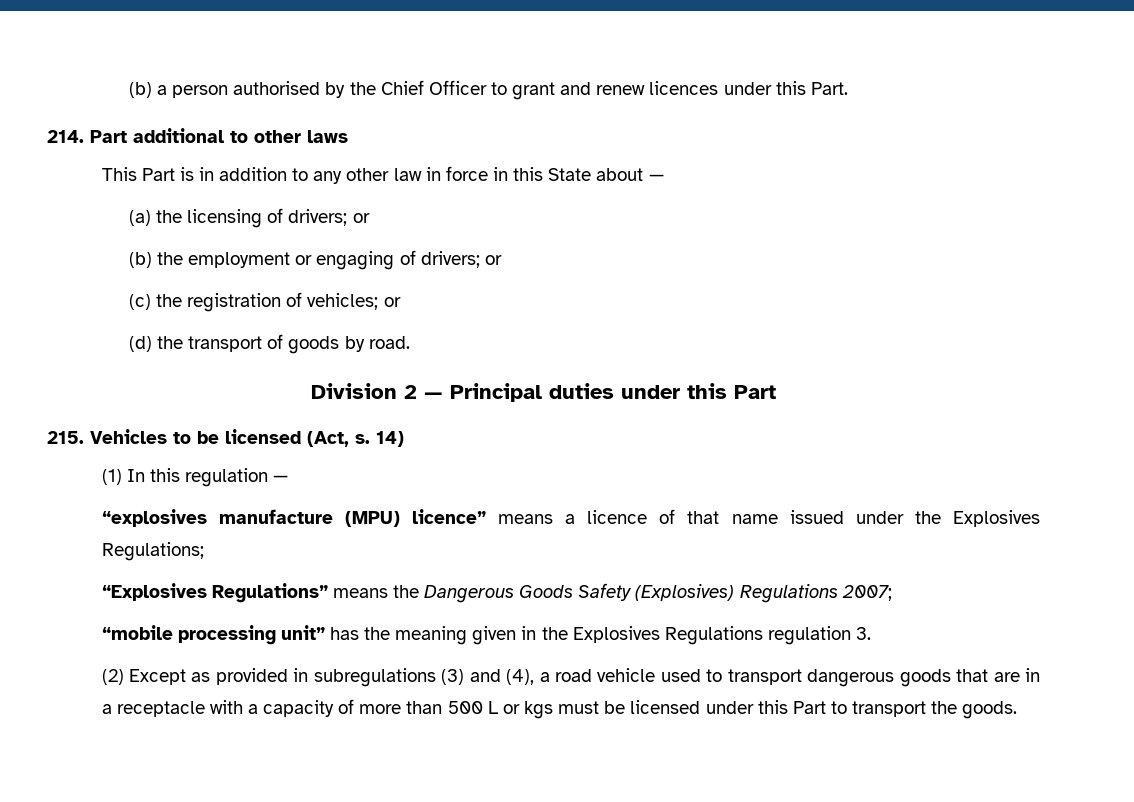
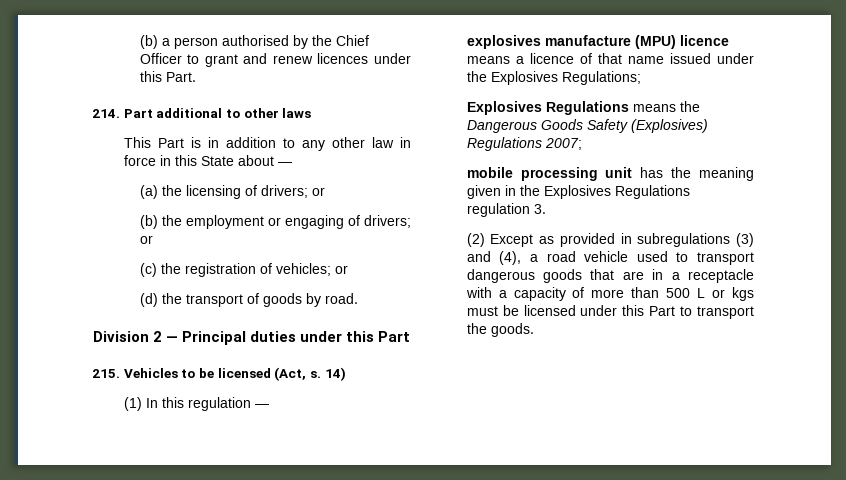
- “explosives manufacture (MPU) licence” means a licence of that name issued under the Explosives Regulations;
+ explosives manufacture (MPU) licence means a licence of that name issued under the Explosives Regulations;
- “Explosives Regulations” means the Dangerous Goods Safety (Explosives) Regulations 2007;
+ Explosives Regulations means the Dangerous Goods Safety (Explosives) Regulations 2007;
- “mobile processing unit” has the meaning given in the Explosives Regulations regulation 3.
+ mobile processing unit has the meaning given in the Explosives Regulations regulation 3.

